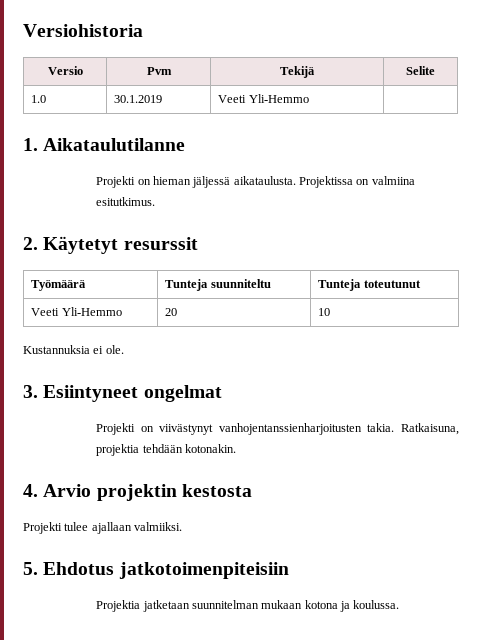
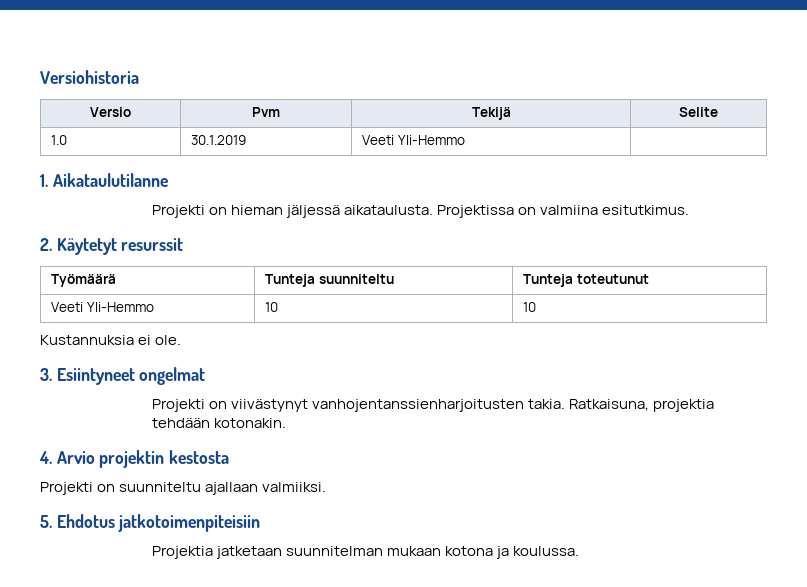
- Veeti Yli-Hemmo | 20 | 10
+ Veeti Yli-Hemmo | 10 | 10
- Projekti tulee ajallaan valmiiksi.
+ Projekti on suunniteltu ajallaan valmiiksi.

